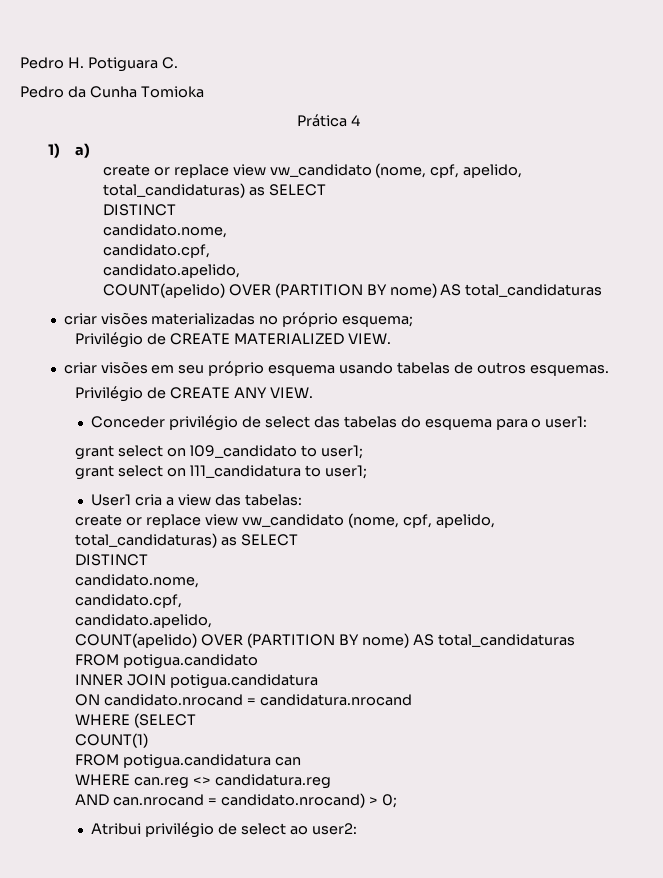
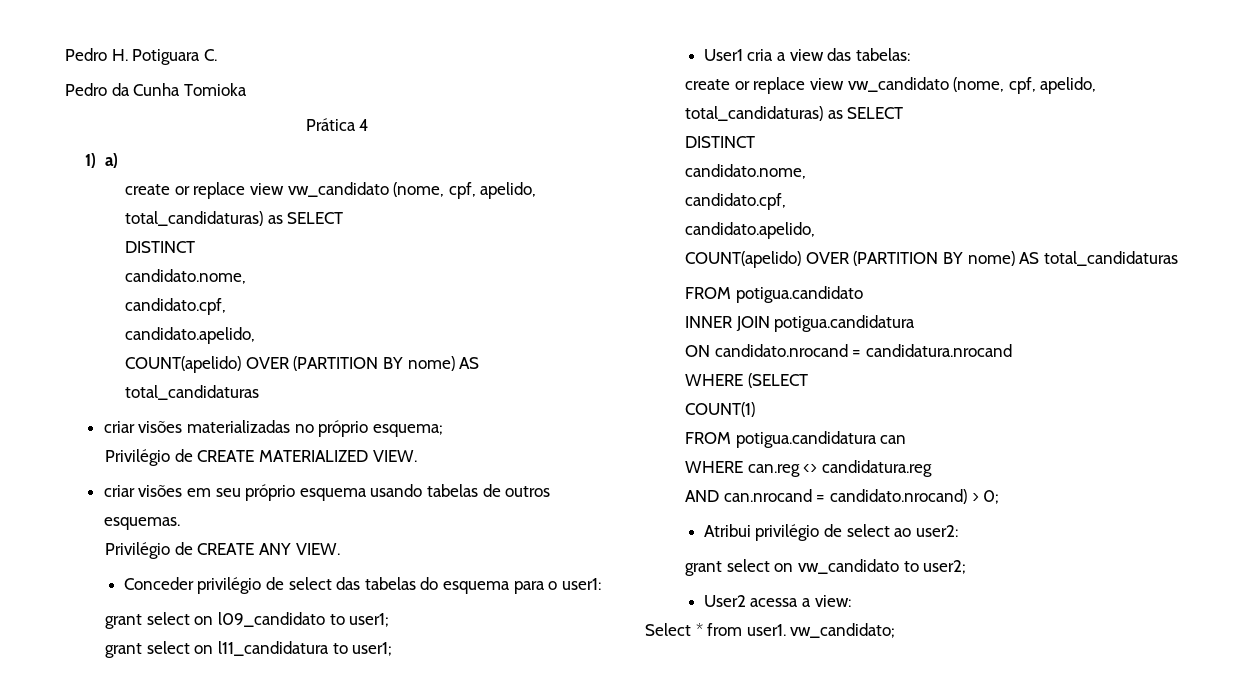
+ grant select on vw_candidato to user2;
+ User2 acessa a view:
+ Select * from user1. vw_candidato;

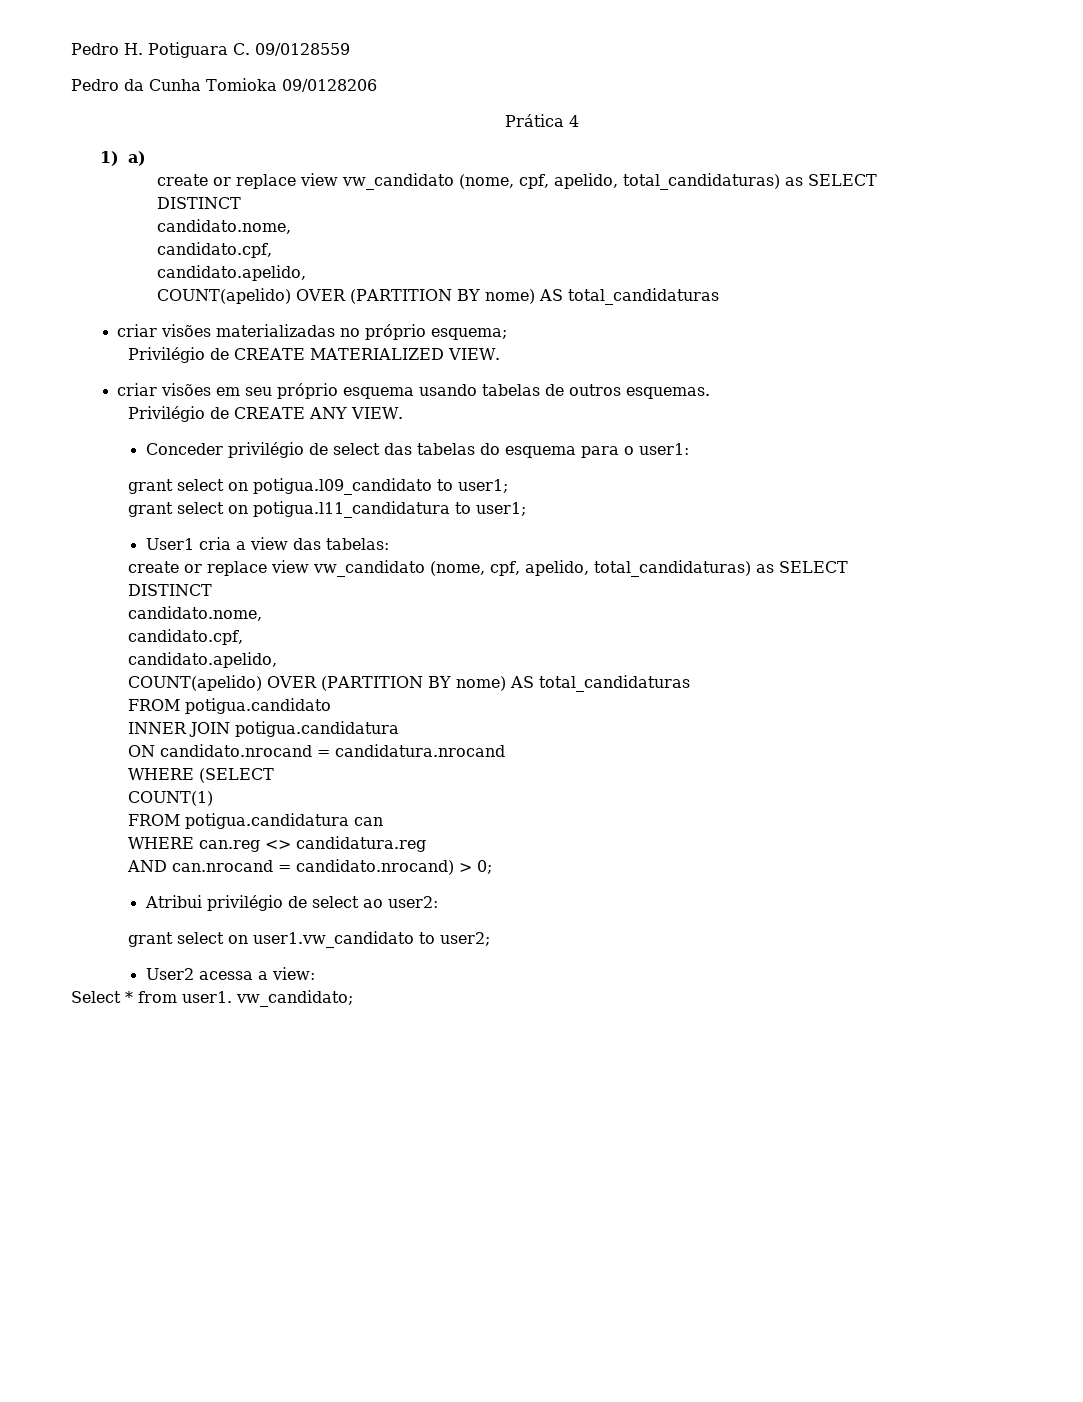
- Pedro H. Potiguara C.
+ Pedro H. Potiguara C. 09/0128559
- Pedro da Cunha Tomioka
+ Pedro da Cunha Tomioka 09/0128206
- grant select on l09_candidato to user1;
+ grant select on potigua.l09_candidato to user1;
- grant select on l11_candidatura to user1;
+ grant select on potigua.l11_candidatura to user1;
- grant select on vw_candidato to user2;
+ grant select on user1.vw_candidato to user2;

